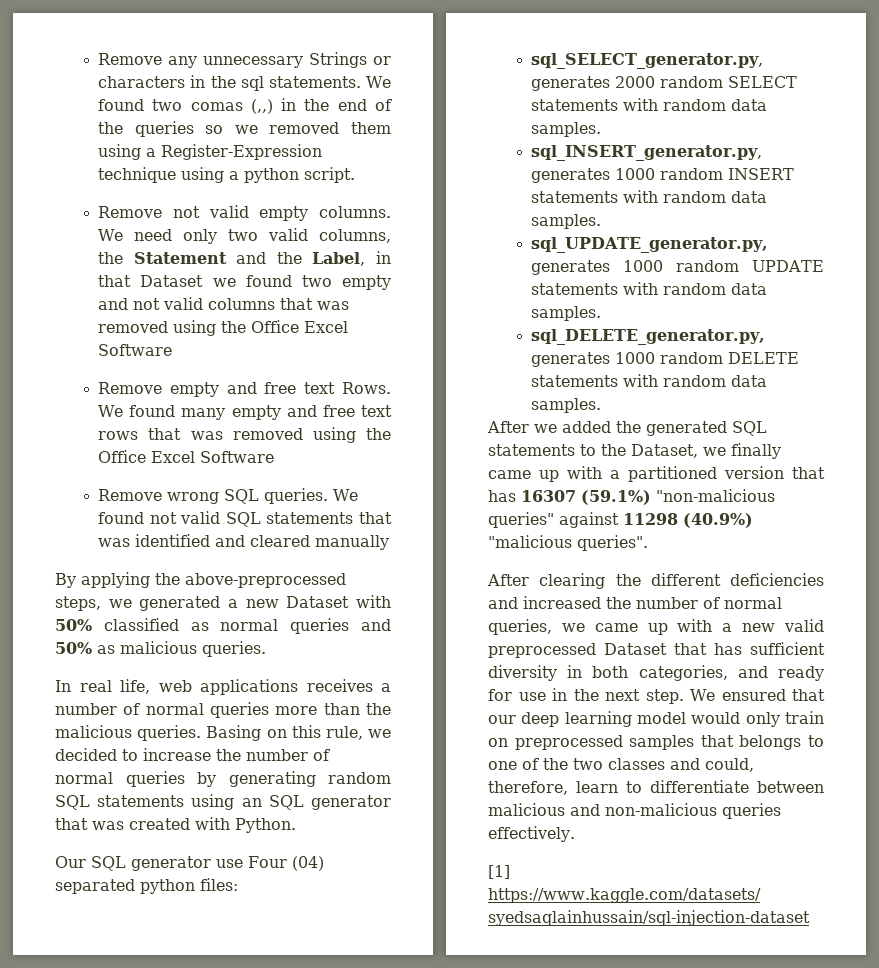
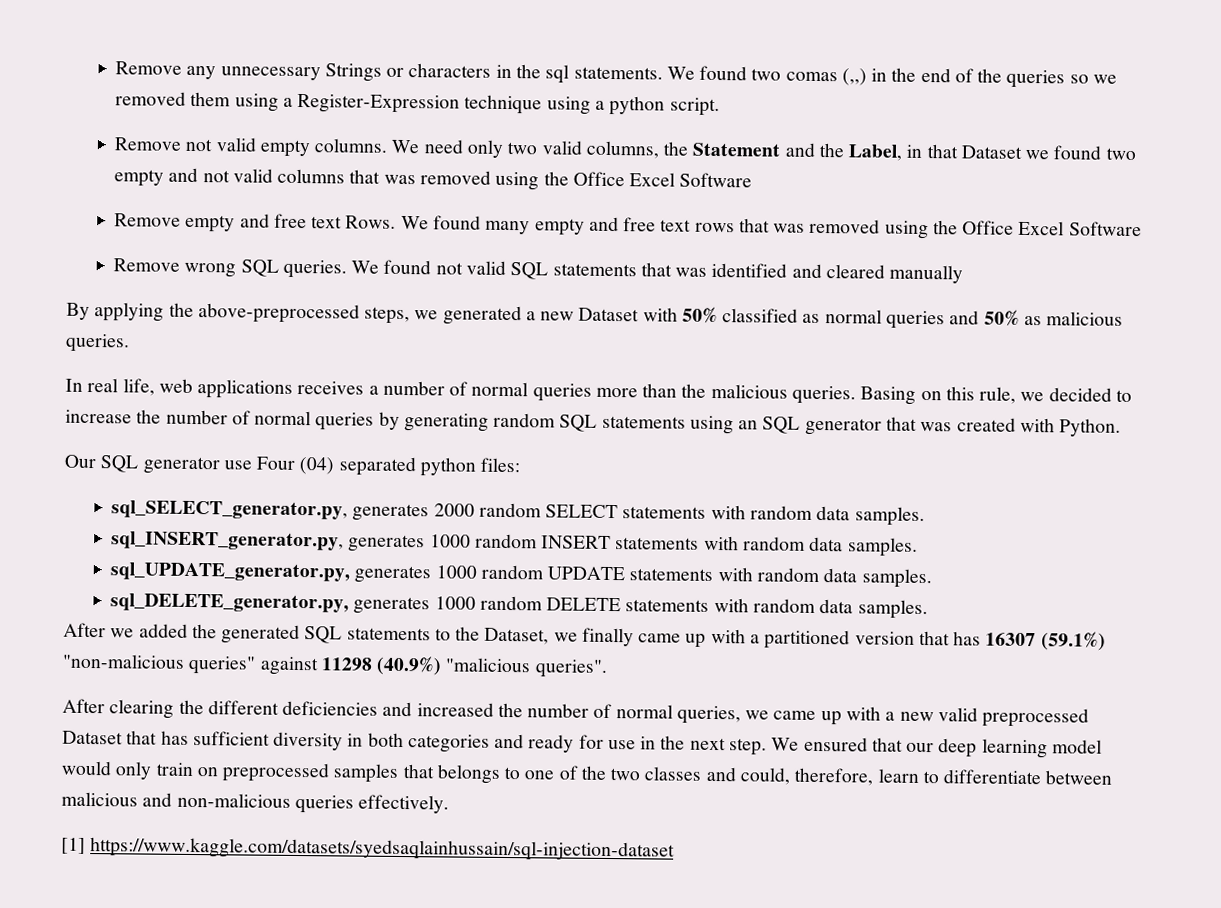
- After clearing the different deficiencies and increased the number of normal queries, we came up with a new valid preprocessed Dataset that has sufficient diversity in both categories, and ready for use in the next step.
+ After clearing the different deficiencies and increased the number of normal queries, we came up with a new valid preprocessed Dataset that has sufficient diversity in both categories and ready for use in the next step.

